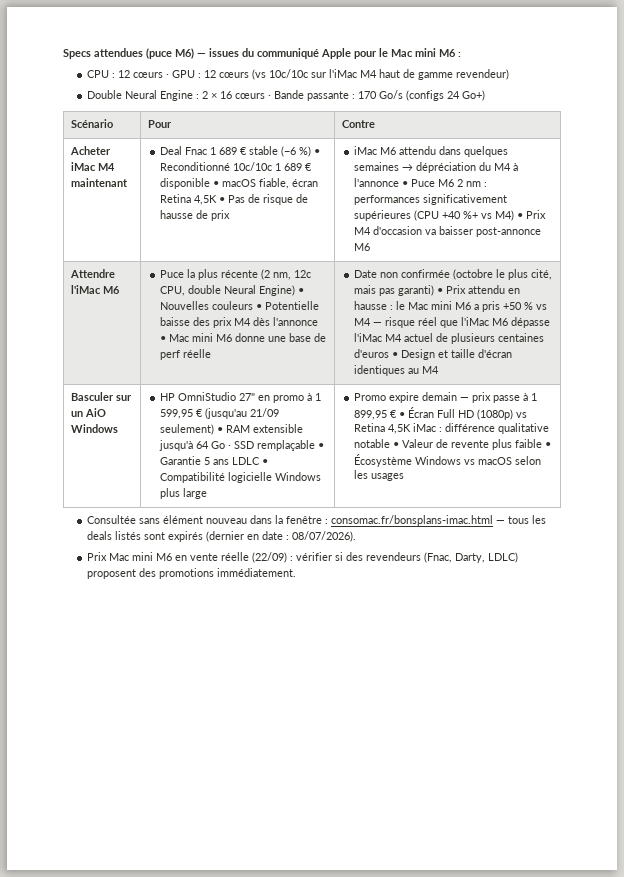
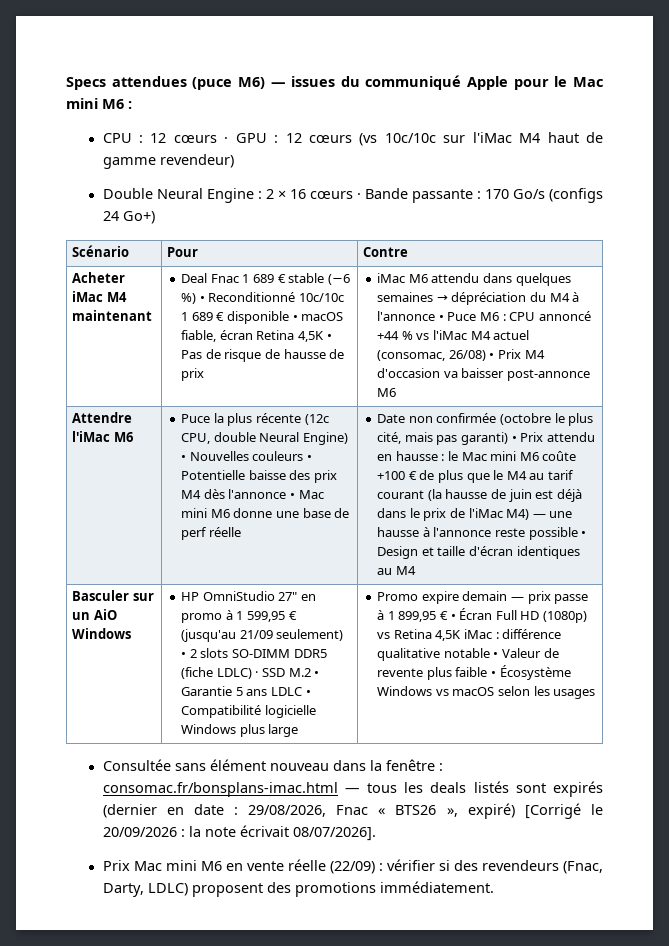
- iMac M6 attendu dans quelques semaines → dépréciation du M4 à l'annonce • Puce M6 2 nm : performances significativement supérieures (CPU +40 %+ vs M4) • Prix M4 d'occasion va baisser post-annonce M6
+ iMac M6 attendu dans quelques semaines → dépréciation du M4 à l'annonce • Puce M6 : CPU annoncé +44 % vs l'iMac M4 actuel (consomac, 26/08) • Prix M4 d'occasion va baisser post-annonce M6
- Puce la plus récente (2 nm, 12c CPU, double Neural Engine) • Nouvelles couleurs • Potentielle baisse des prix M4 dès l'annonce • Mac mini M6 donne une base de perf réelle
+ Puce la plus récente (12c CPU, double Neural Engine) • Nouvelles couleurs • Potentielle baisse des prix M4 dès l'annonce • Mac mini M6 donne une base de perf réelle
- Date non confirmée (octobre le plus cité, mais pas garanti) • Prix attendu en hausse : le Mac mini M6 a pris +50 % vs M4 — risque réel que l'iMac M6 dépasse l'iMac M4 actuel de plusieurs centaines d'euros • Design et taille d'écran identiques au M4
+ Date non confirmée (octobre le plus cité, mais pas garanti) • Prix attendu en hausse : le Mac mini M6 coûte +100 € de plus que le M4 au tarif courant (la hausse de juin est déjà dans le prix de l'iMac M4) — une hausse à l'annonce reste possible • Design et taille d'écran identiques au M4
- HP OmniStudio 27" en promo à 1 599,95 € (jusqu'au 21/09 seulement) • RAM extensible jusqu'à 64 Go · SSD remplaçable • Garantie 5 ans LDLC • Compatibilité logicielle Windows plus large
+ HP OmniStudio 27" en promo à 1 599,95 € (jusqu'au 21/09 seulement) • 2 slots SO-DIMM DDR5 (fiche LDLC) · SSD M.2 • Garantie 5 ans LDLC • Compatibilité logicielle Windows plus large
- Consultée sans élément nouveau dans la fenêtre : consomac.fr/bonsplans-imac.html — tous les deals listés sont expirés (dernier en date : 08/07/2026).
+ Consultée sans élément nouveau dans la fenêtre : consomac.fr/bonsplans-imac.html — tous les deals listés sont expirés (dernier en date : 29/08/2026, Fnac « BTS26 », expiré) [Corrigé le 20/09/2026 : la note écrivait 08/07/2026].

